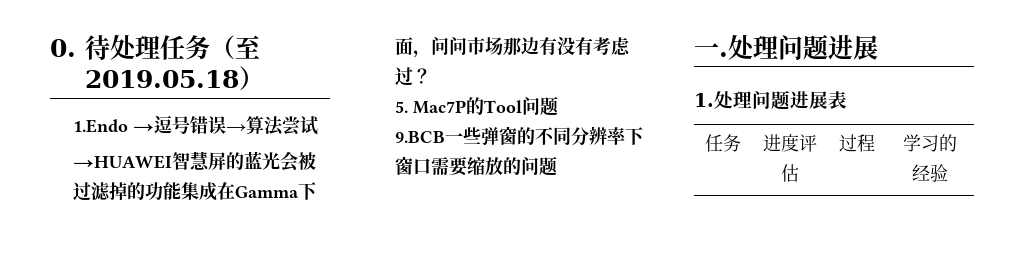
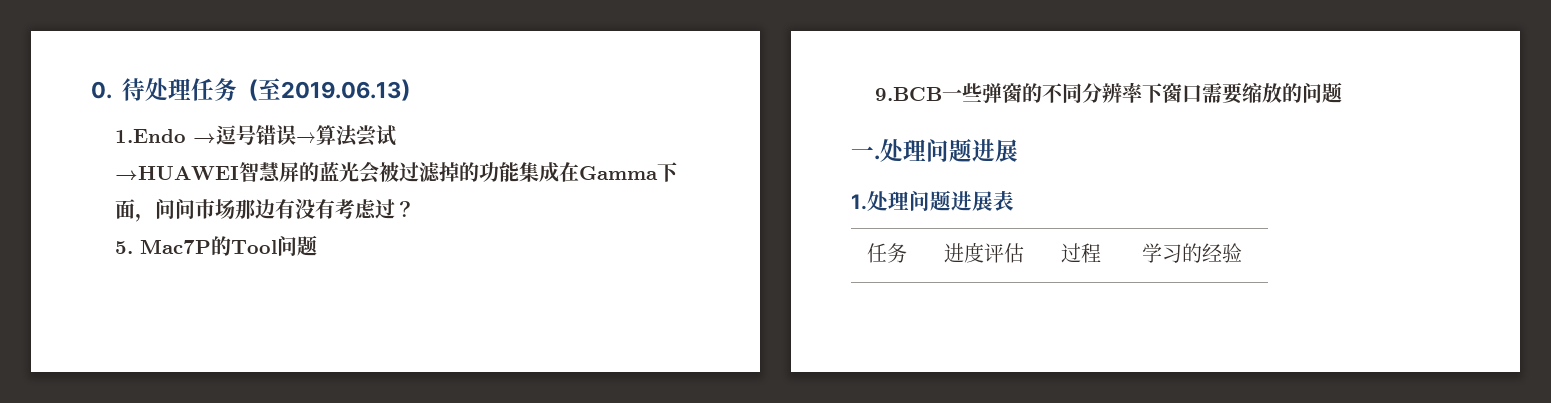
- 0.待处理任务（至2019.05.18）
+ 0.待处理任务（至2019.06.13）

